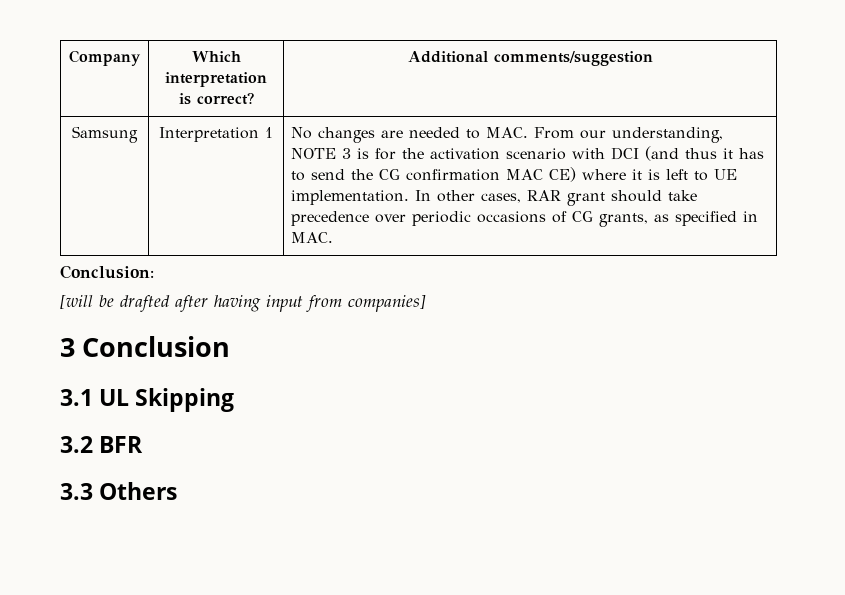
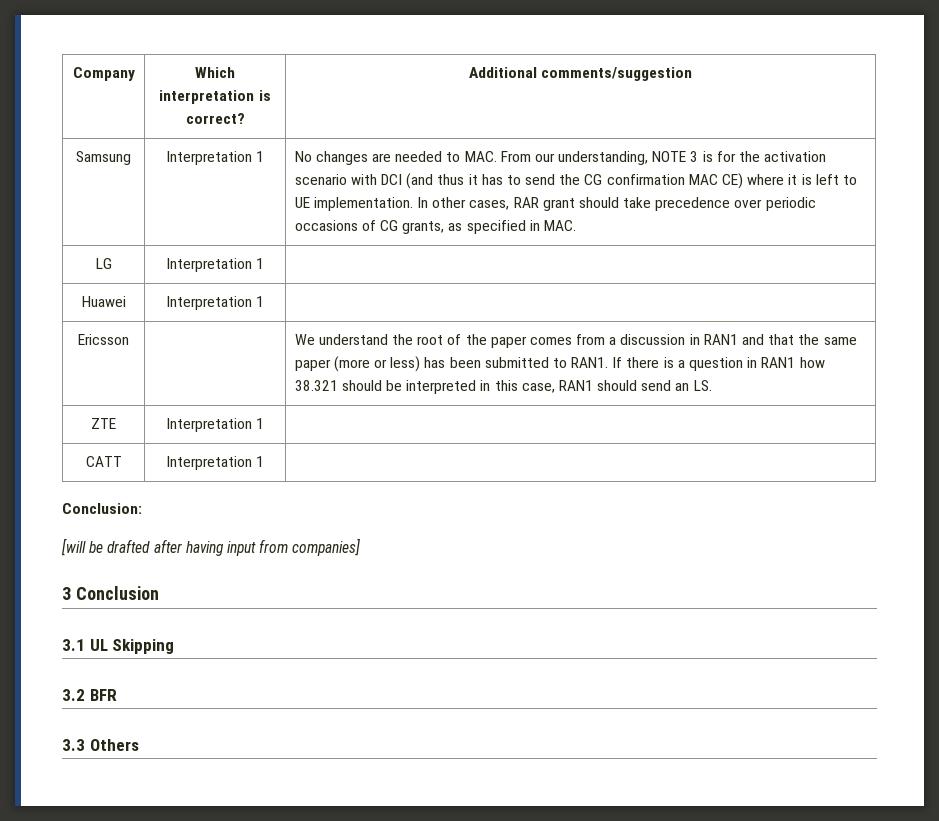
+ LG | Interpretation 1 |
+ Huawei | Interpretation 1 |
+ Ericsson | | We understand the root of the paper comes from a discussion in RAN1 and that the same paper (more or less) has been submitted to RAN1. If there is a question in RAN1 how 38.321 should be interpreted in this case, RAN1 should send an LS.
+ ZTE | Interpretation 1 |
+ CATT | Interpretation 1 |

